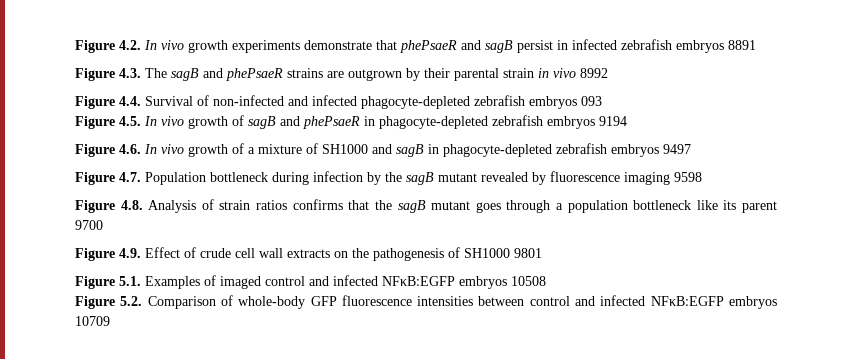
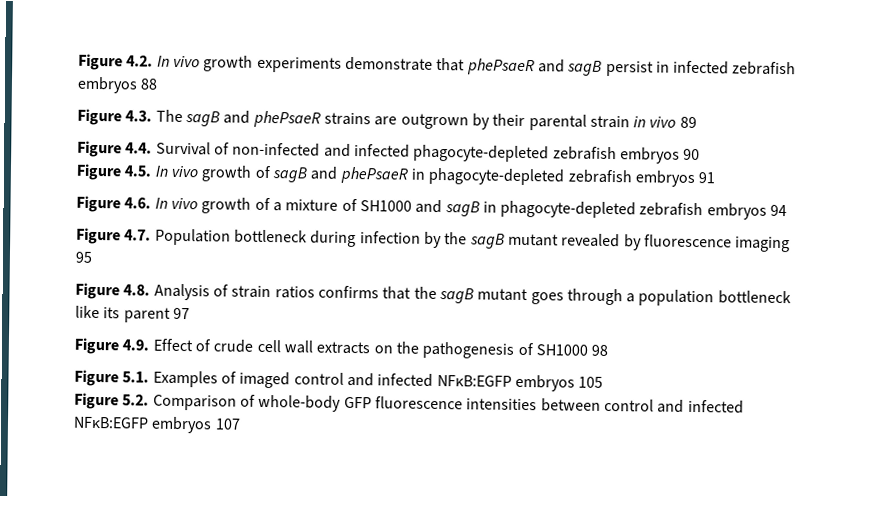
- Figure 4.2. In vivo growth experiments demonstrate that phePsaeR and sagB persist in infected zebrafish embryos 8891
+ Figure 4.2. In vivo growth experiments demonstrate that phePsaeR and sagB persist in infected zebrafish embryos 88
- Figure 4.3. The sagB and phePsaeR strains are outgrown by their parental strain in vivo 8992
+ Figure 4.3. The sagB and phePsaeR strains are outgrown by their parental strain in vivo 89
- Figure 4.4. Survival of non-infected and infected phagocyte-depleted zebrafish embryos 093
+ Figure 4.4. Survival of non-infected and infected phagocyte-depleted zebrafish embryos 90
- Figure 4.5. In vivo growth of sagB and phePsaeR in phagocyte-depleted zebrafish embryos 9194
+ Figure 4.5. In vivo growth of sagB and phePsaeR in phagocyte-depleted zebrafish embryos 91
- Figure 4.6. In vivo growth of a mixture of SH1000 and sagB in phagocyte-depleted zebrafish embryos 9497
+ Figure 4.6. In vivo growth of a mixture of SH1000 and sagB in phagocyte-depleted zebrafish embryos 94
- Figure 4.7. Population bottleneck during infection by the sagB mutant revealed by fluorescence imaging 9598
+ Figure 4.7. Population bottleneck during infection by the sagB mutant revealed by fluorescence imaging 95
- Figure 4.8. Analysis of strain ratios confirms that the sagB mutant goes through a population bottleneck like its parent 9700
+ Figure 4.8. Analysis of strain ratios confirms that the sagB mutant goes through a population bottleneck like its parent 97
- Figure 4.9. Effect of crude cell wall extracts on the pathogenesis of SH1000 9801
+ Figure 4.9. Effect of crude cell wall extracts on the pathogenesis of SH1000 98
- Figure 5.1. Examples of imaged control and infected NFκB:EGFP embryos 10508
+ Figure 5.1. Examples of imaged control and infected NFκB:EGFP embryos 105
- Figure 5.2. Comparison of whole-body GFP fluorescence intensities between control and infected NFκB:EGFP embryos 10709
+ Figure 5.2. Comparison of whole-body GFP fluorescence intensities between control and infected NFκB:EGFP embryos 107

